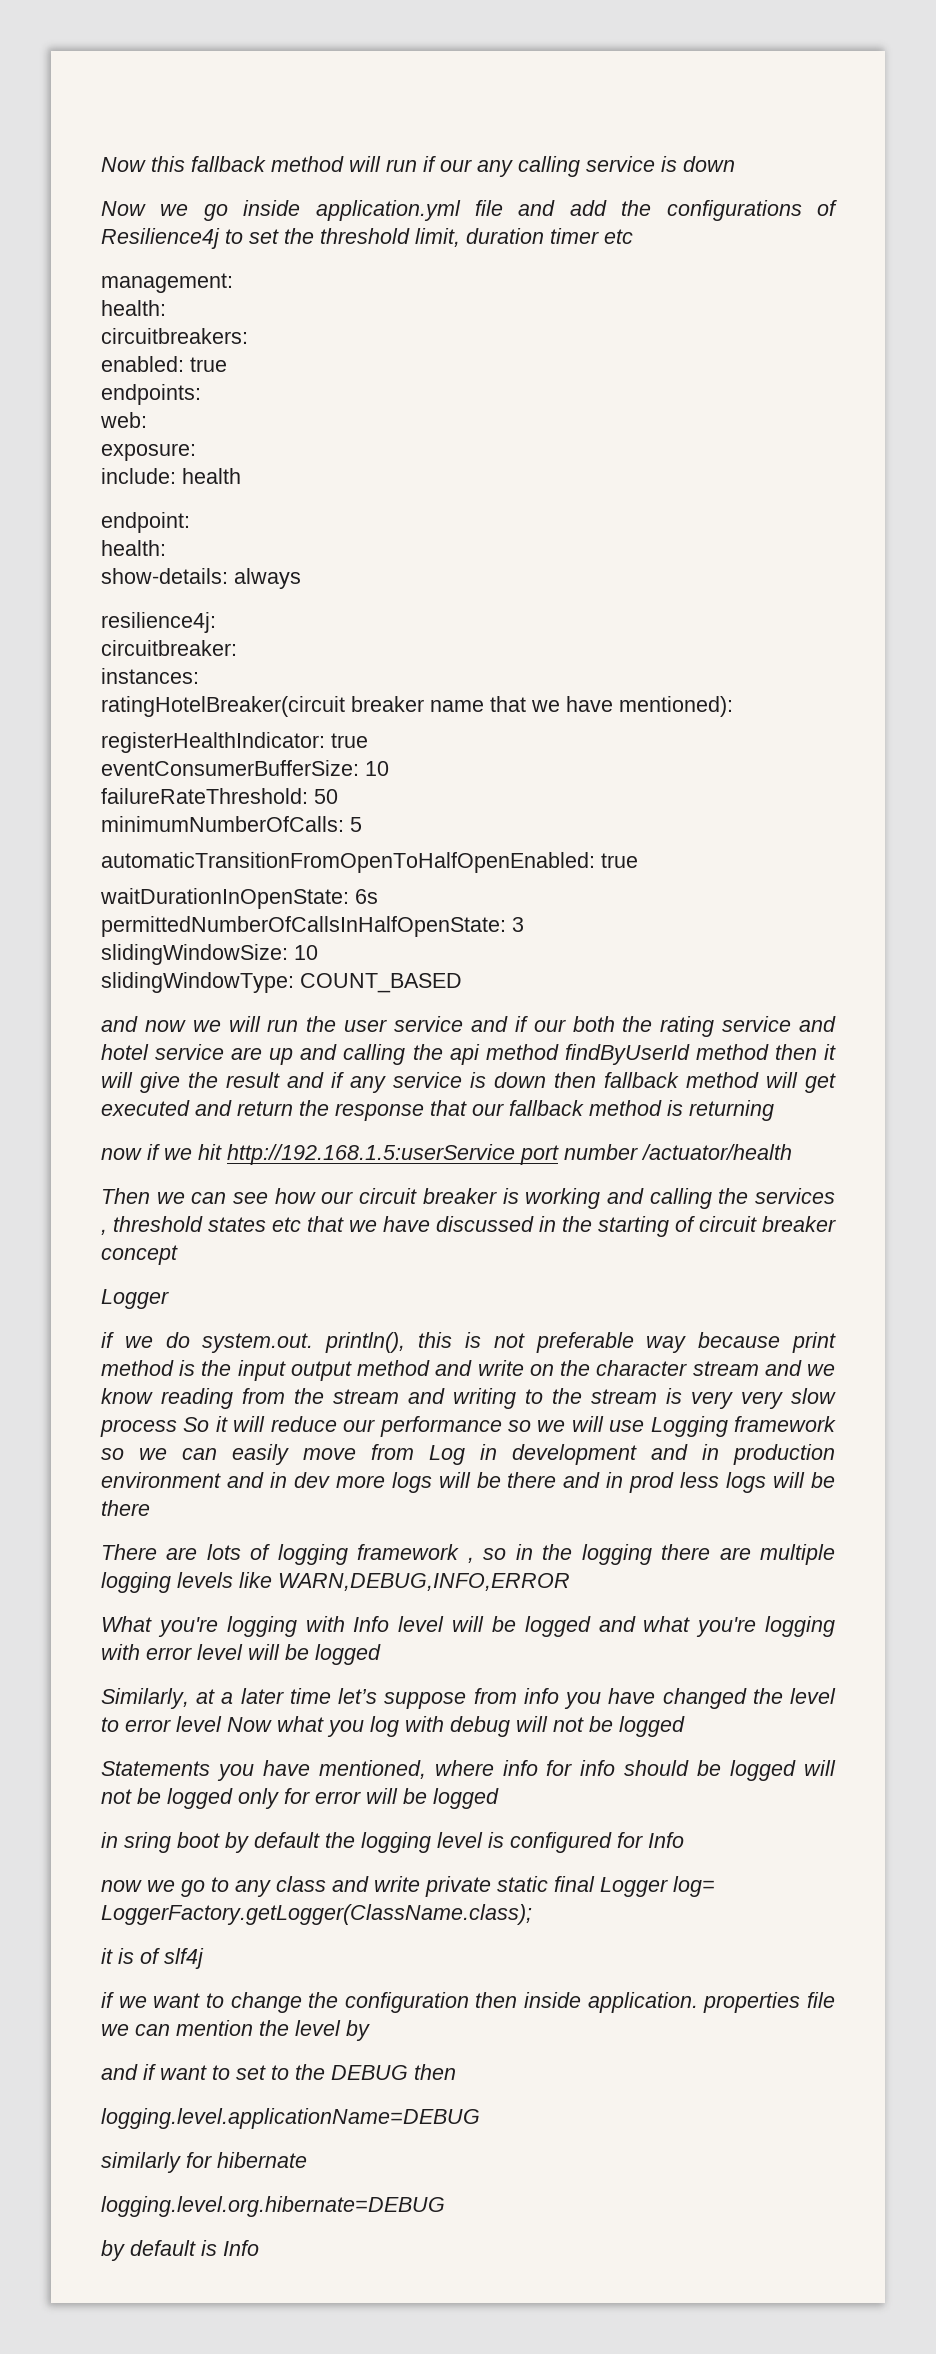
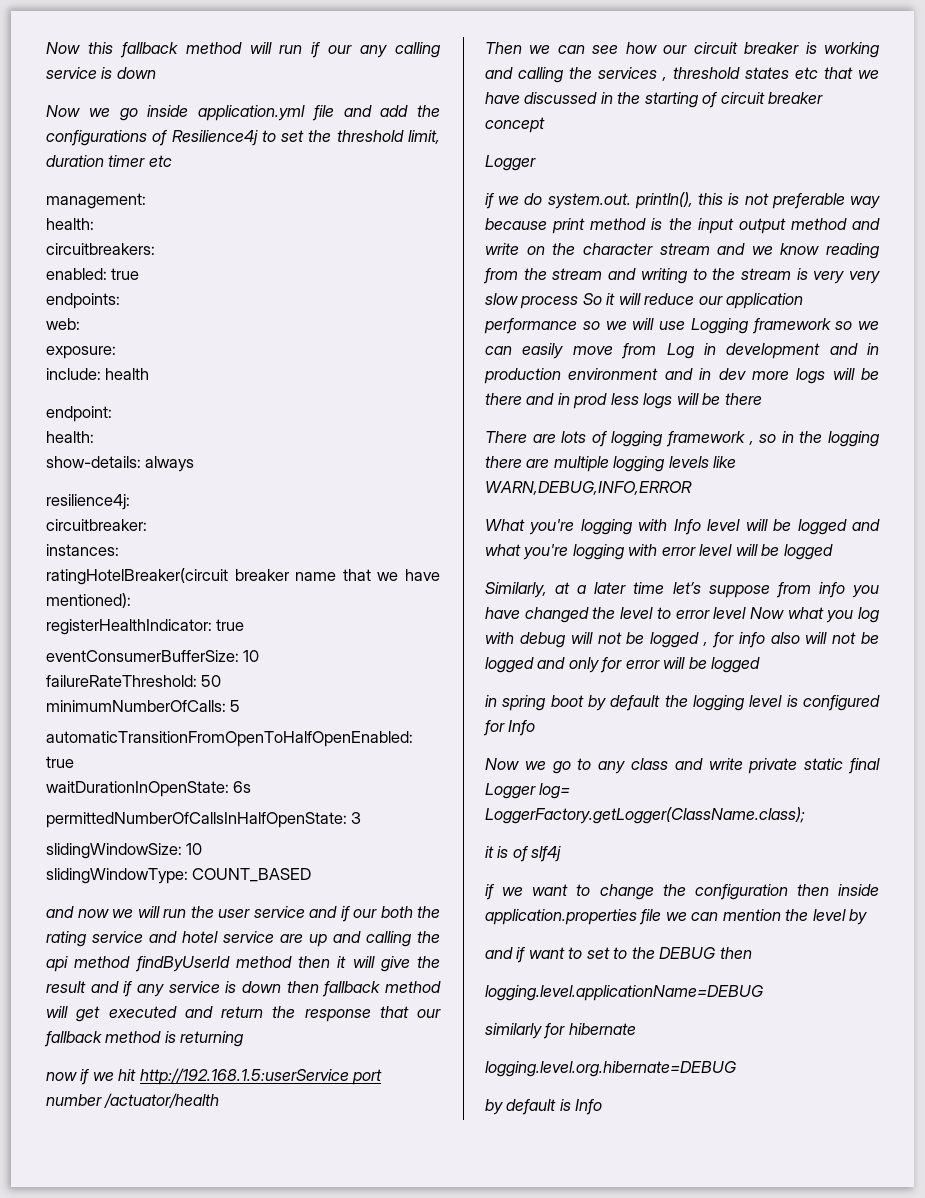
- if we do system.out. println(), this is not preferable way because print method is the input output method and write on the character stream and we know reading from the stream and writing to the stream is very very slow process So it will reduce our performance so we will use Logging framework so we can easily move from Log in development and in production environment and in dev more logs will be there and in prod less logs will be there
+ if we do system.out. println(), this is not preferable way because print method is the input output method and write on the character stream and we know reading from the stream and writing to the stream is very very slow process So it will reduce our application performance so we will use Logging framework so we can easily move from Log in development and in production environment and in dev more logs will be there and in prod less logs will be there
- Similarly, at a later time let’s suppose from info you have changed the level to error level Now what you log with debug will not be logged
- Statements you have mentioned, where info for info should be logged will not be logged only for error will be logged
+ Similarly, at a later time let’s suppose from info you have changed the level to error level Now what you log with debug will not be logged , for info also will not be logged and only for error will be logged
- in sring boot by default the logging level is configured for Info
+ in spring boot by default the logging level is configured for Info
- now we go to any class and write private static final Logger log= LoggerFactory.getLogger(ClassName.class);
+ Now we go to any class and write private static final Logger log= LoggerFactory.getLogger(ClassName.class);
- if we want to change the configuration then inside application. properties file we can mention the level by
+ if we want to change the configuration then inside application.properties file we can mention the level by

